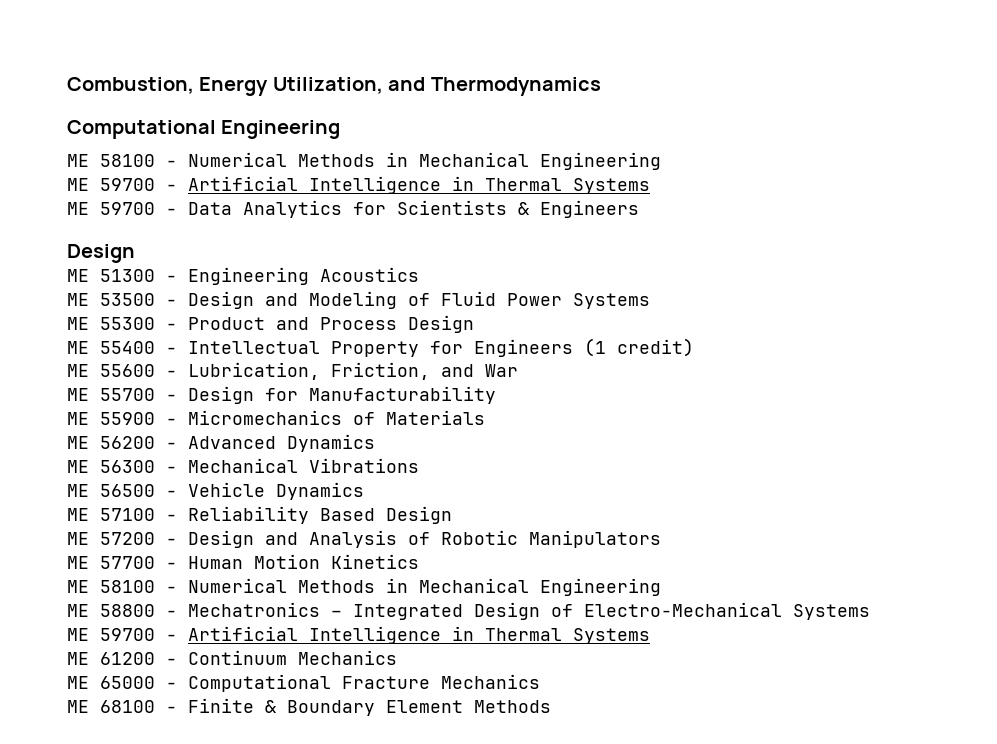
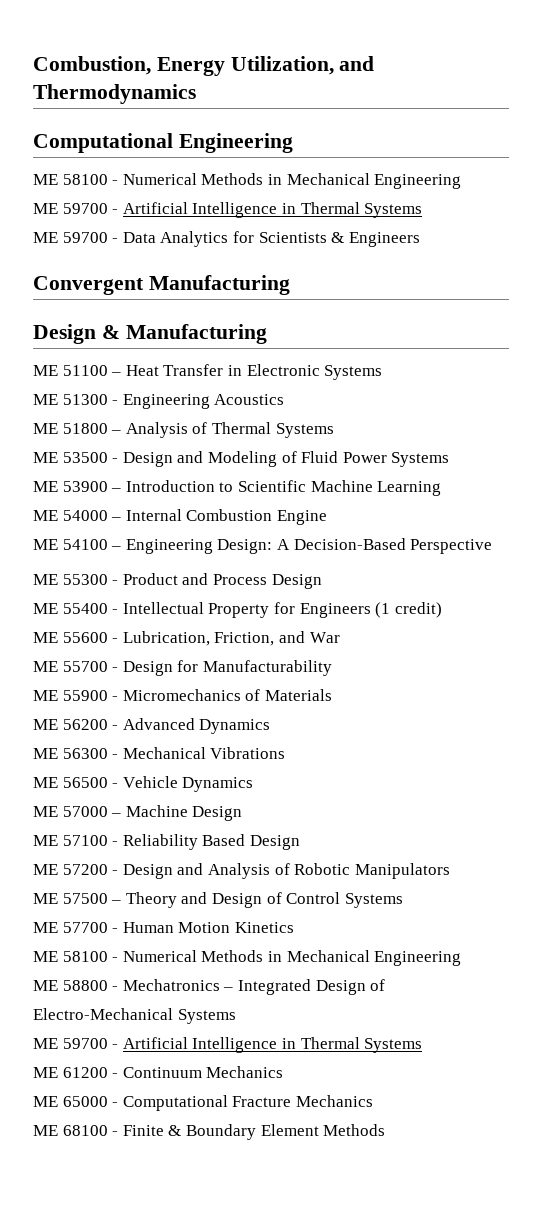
  ME 59700 - Data Analytics for Scientists & Engineers
- Design
+ Convergent Manufacturing
+ Design & Manufacturing
+ ME 51100 – Heat Transfer in Electronic Systems
+ ME 51800 – Analysis of Thermal Systems
+ ME 53900 – Introduction to Scientific Machine Learning
+ ME 54000 – Internal Combustion Engine
+ ME 54100 – Engineering Design: A Decision-Based Perspective
+ ME 57000 – Machine Design
+ ME 57500 – Theory and Design of Control Systems

